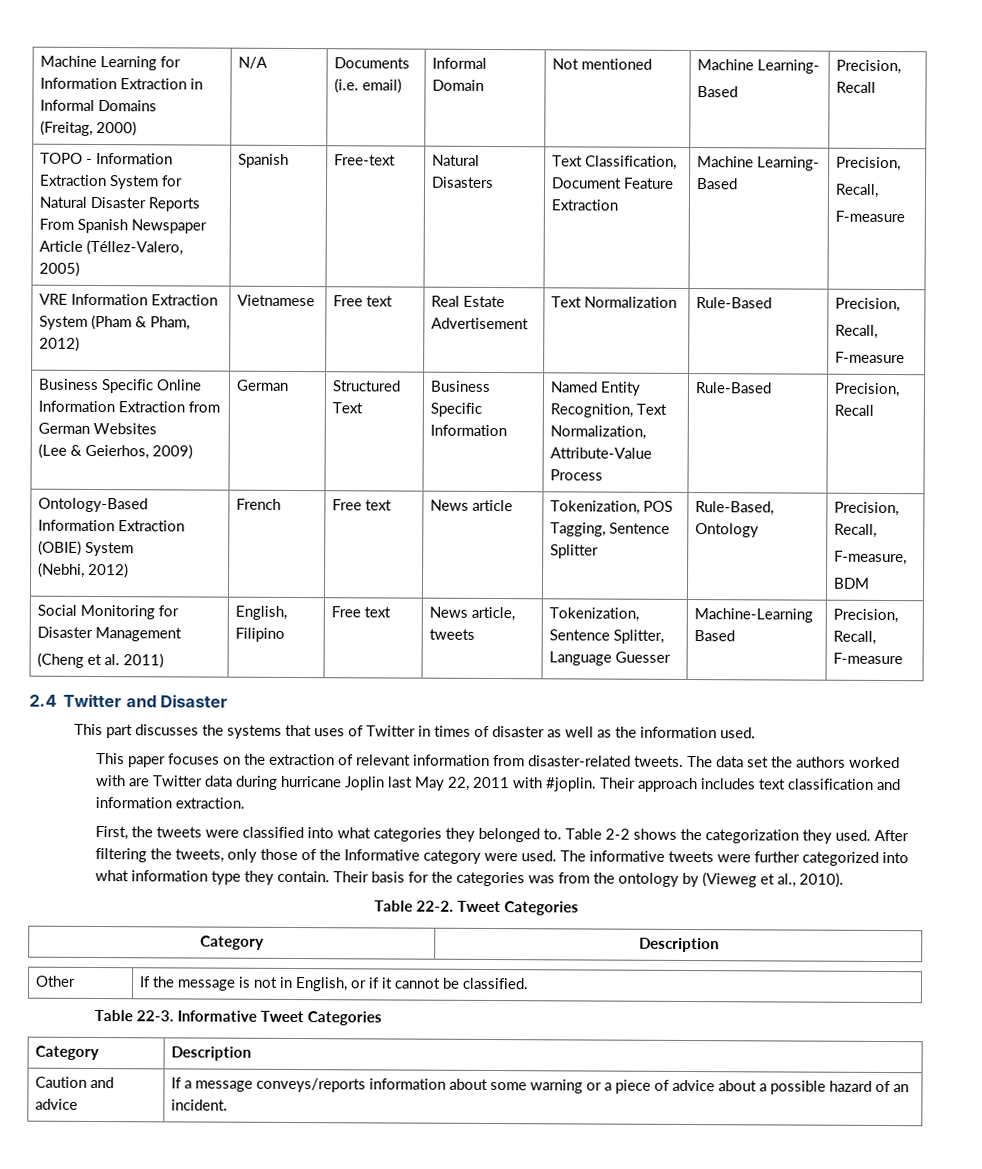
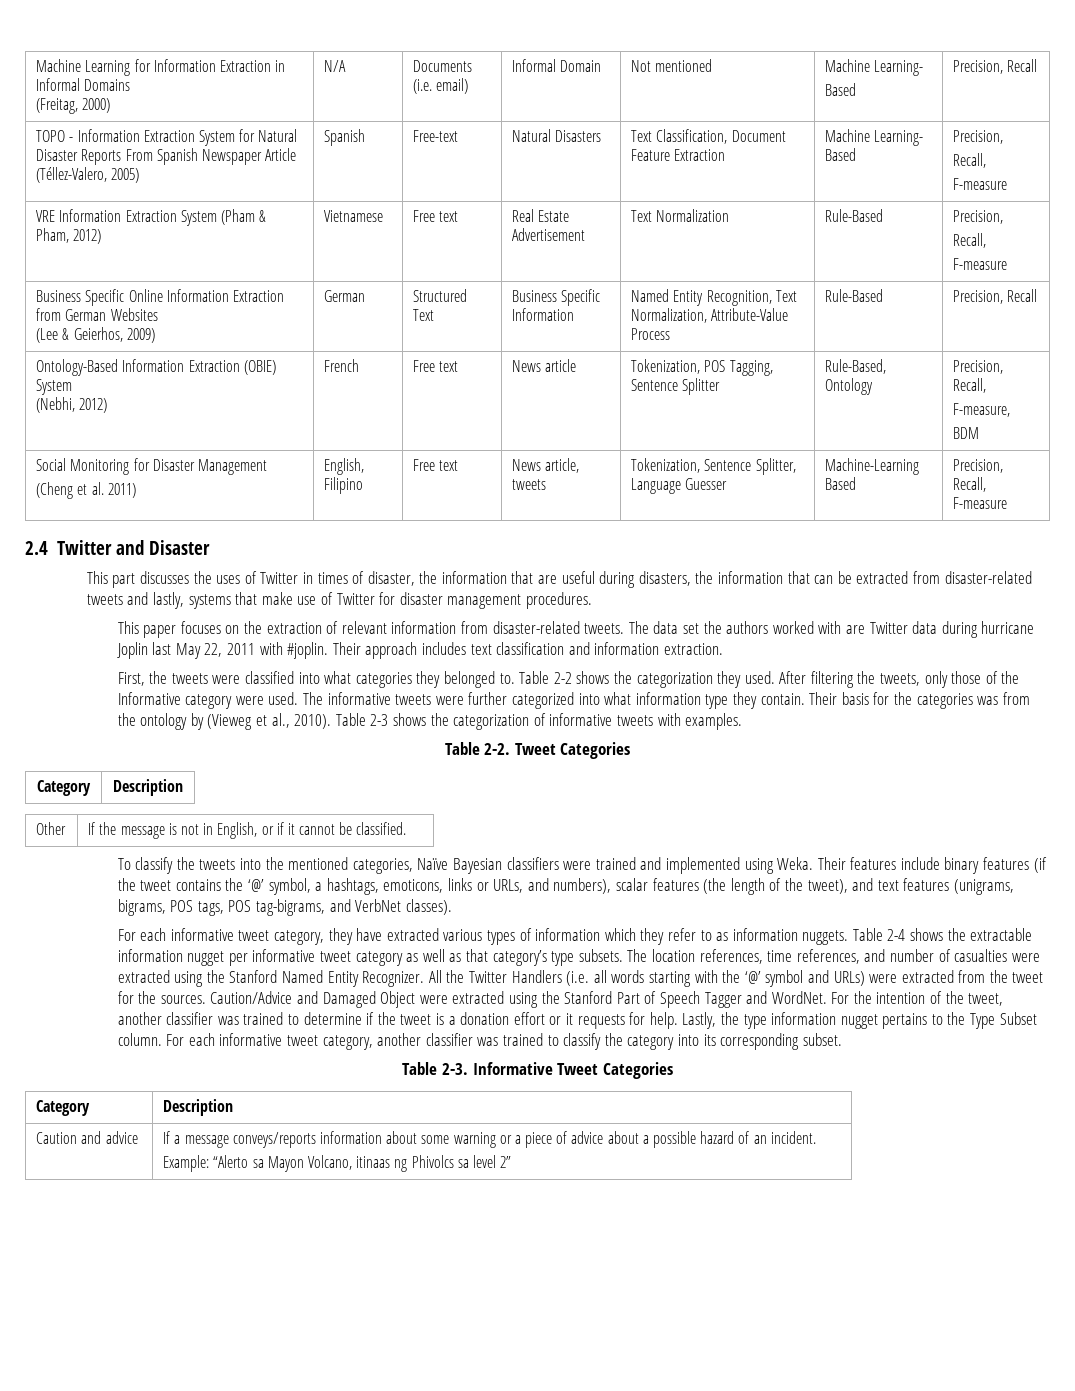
- This part discusses the systems that uses of Twitter in times of disaster as well as the information used.
+ This part discusses the uses of Twitter in times of disaster, the information that are useful during disasters, the information that can be extracted from disaster-related tweets and lastly, systems that make use of Twitter for disaster management procedures.
- Their basis for the categories was from the ontology by (Vieweg et al., 2010).
- Table 22-2.
+ Their basis for the categories was from the ontology by (Vieweg et al., 2010). Table 2-3 shows the categorization of informative tweets with examples.
+ Table 2-2.
- Table 22-3.
+ To classify the tweets into the mentioned categories, Naïve Bayesian classifiers were trained and implemented using Weka. Their features include binary features (if the tweet contains the ‘@’ symbol, a hashtags, emoticons, links or URLs, and numbers), scalar features (the length of the tweet), and text features (unigrams, bigrams, POS tags, POS tag-bigrams, and VerbNet classes).
+ For each informative tweet category, they have extracted various types of information which they refer to as information nuggets. Table 2-4 shows the extractable information nugget per informative tweet category as well as that category’s type subsets. The location references, time references, and number of casualties were extracted using the Stanford Named Entity Recognizer. All the Twitter Handlers (i.e. all words starting with the ‘@’ symbol and URLs) were extracted from the tweet for the sources. Caution/Advice and Damaged Object were extracted using the Stanford Part of Speech Tagger and WordNet. For the intention of the tweet, another classifier was trained to determine if the tweet is a donation effort or it requests for help. Lastly, the type information nugget pertains to the Type Subset column. For each informative tweet category, another classifier was trained to classify the category into its corresponding subset.
+ Table 2-3.
  Caution and advice | If a message conveys/reports information about some warning or a piece of advice about a possible hazard of an incident.
+ Example: “Alerto sa Mayon Volcano, itinaas ng Phivolcs sa level 2”

